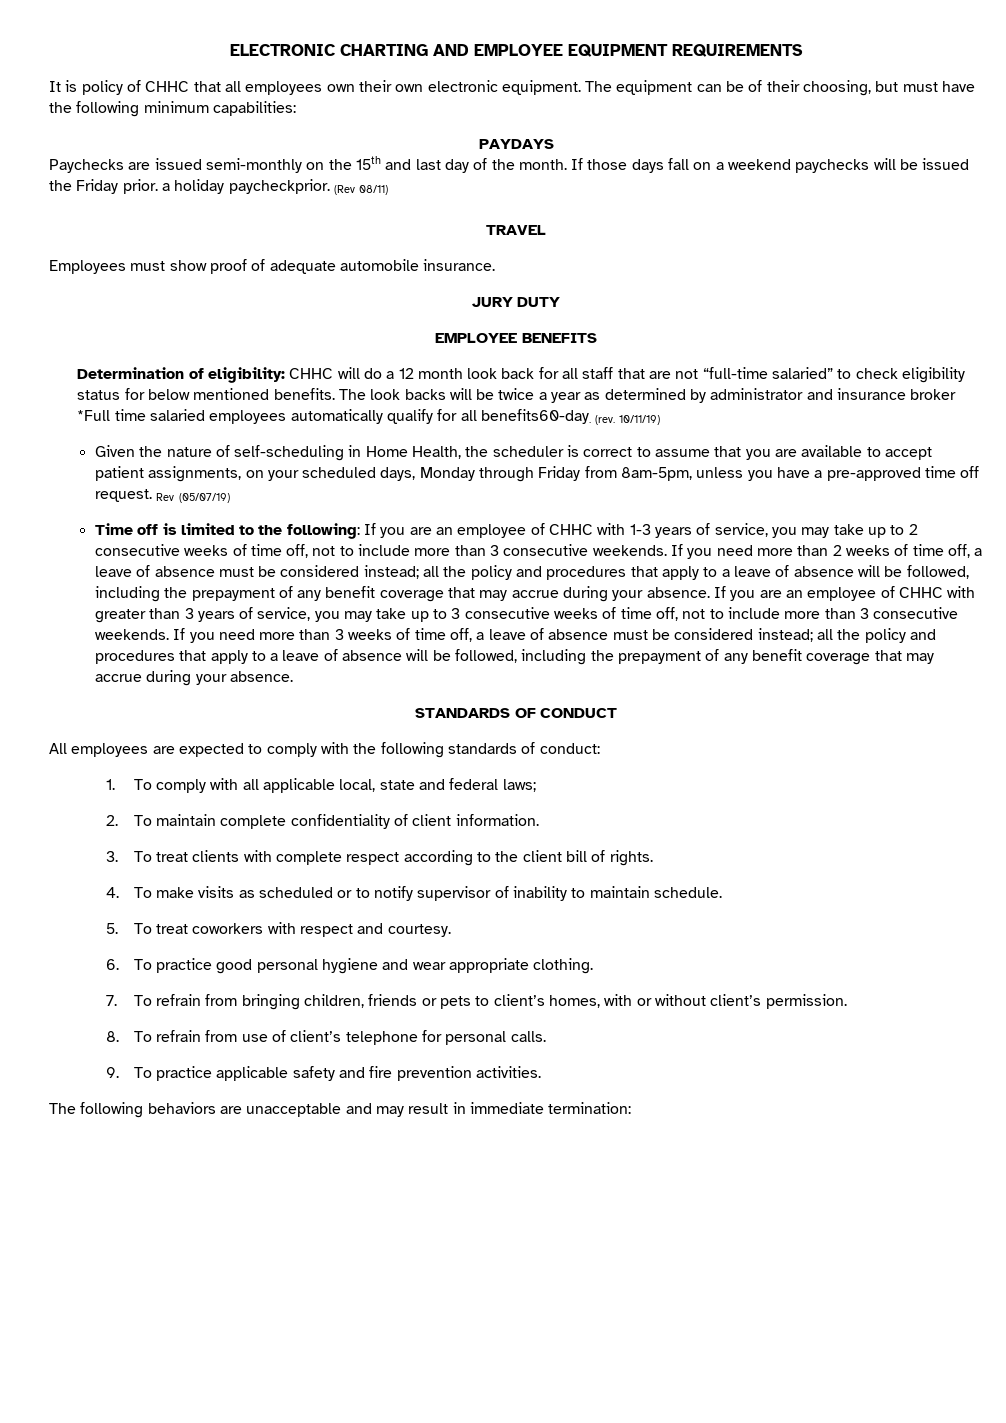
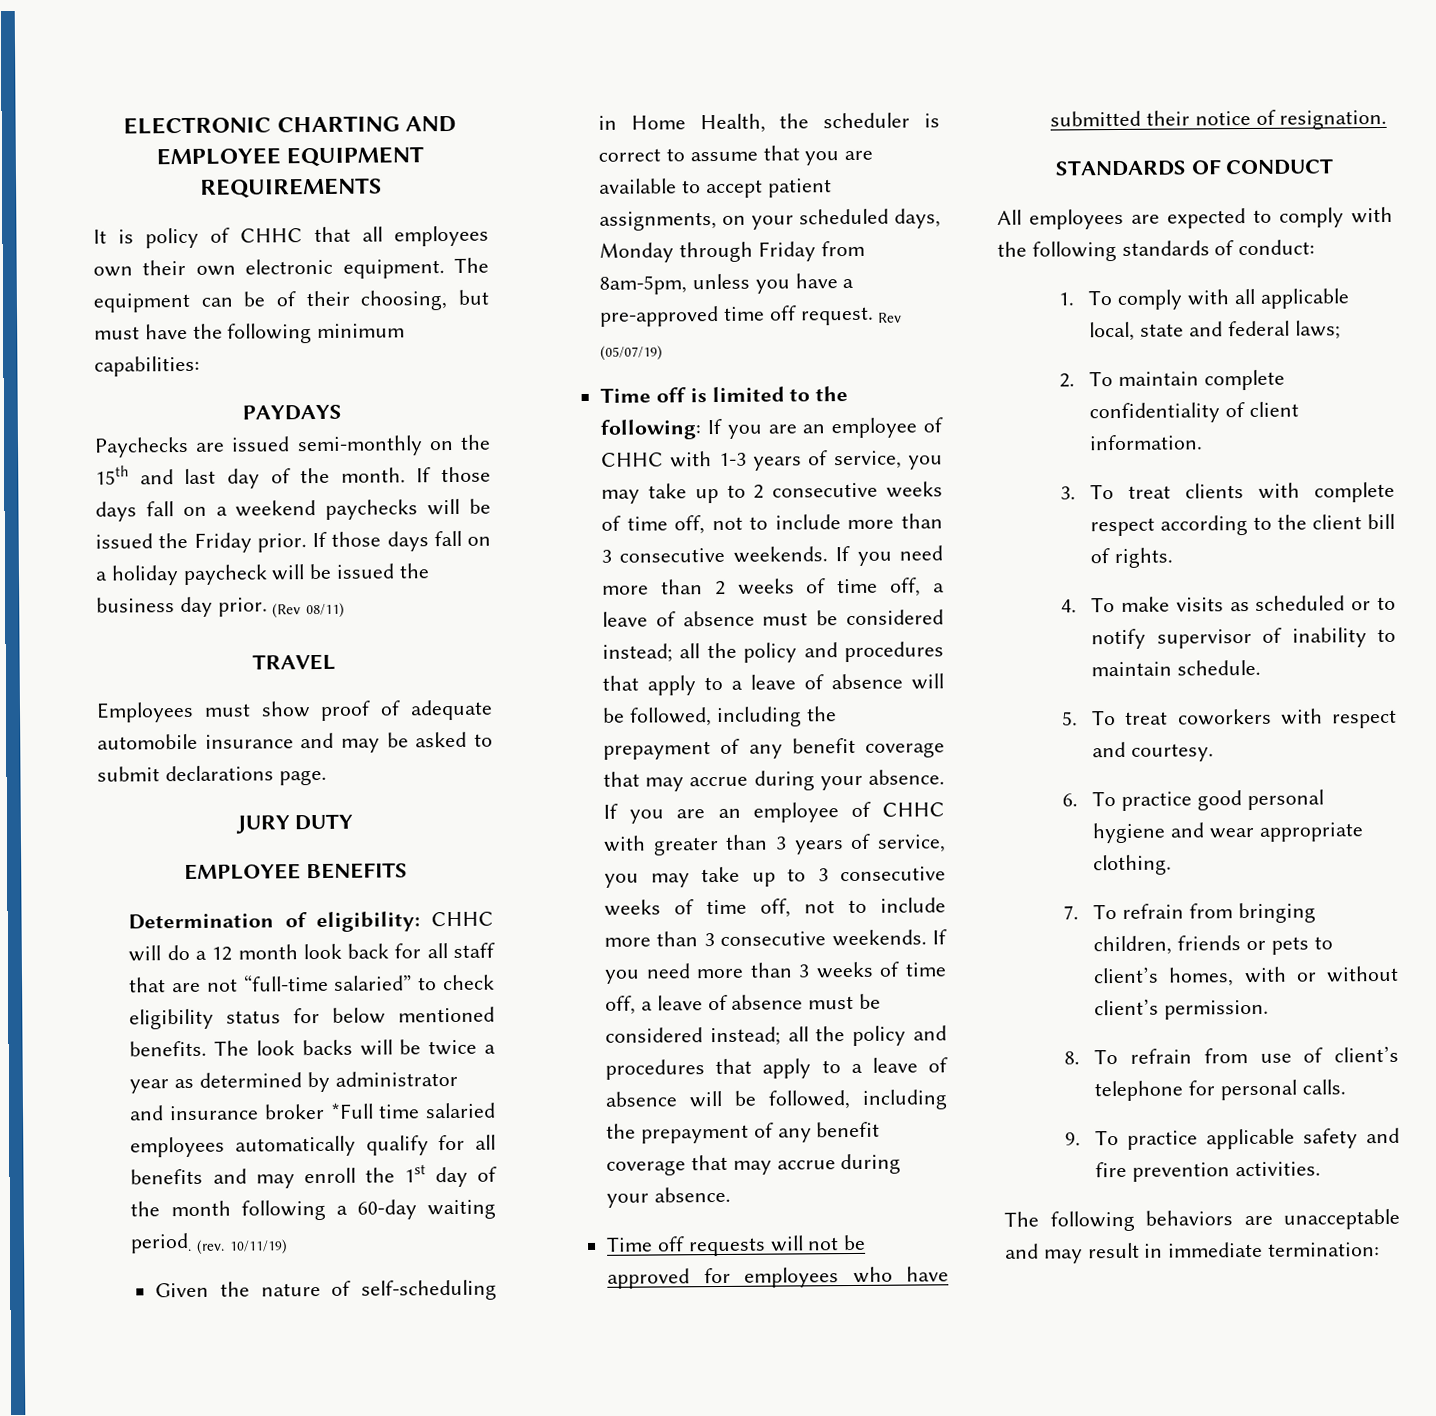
- If those days fall on a weekend paychecks will be issued the Friday prior. a holiday paycheckprior.
+ If those days fall on a weekend paychecks will be issued the Friday prior. If those days fall on a holiday paycheck will be issued the business day prior.
- Employees must show proof of adequate automobile insurance.
+ Employees must show proof of adequate automobile insurance and may be asked to submit declarations page.
- The look backs will be twice a year as determined by administrator and insurance broker *Full time salaried employees automatically qualify for all benefits60-day.
+ The look backs will be twice a year as determined by administrator and insurance broker *Full time salaried employees automatically qualify for all benefits and may enroll the 1st day of the month following a 60-day waiting period.
+ Time off requests will not be approved for employees who have submitted their notice of resignation.

